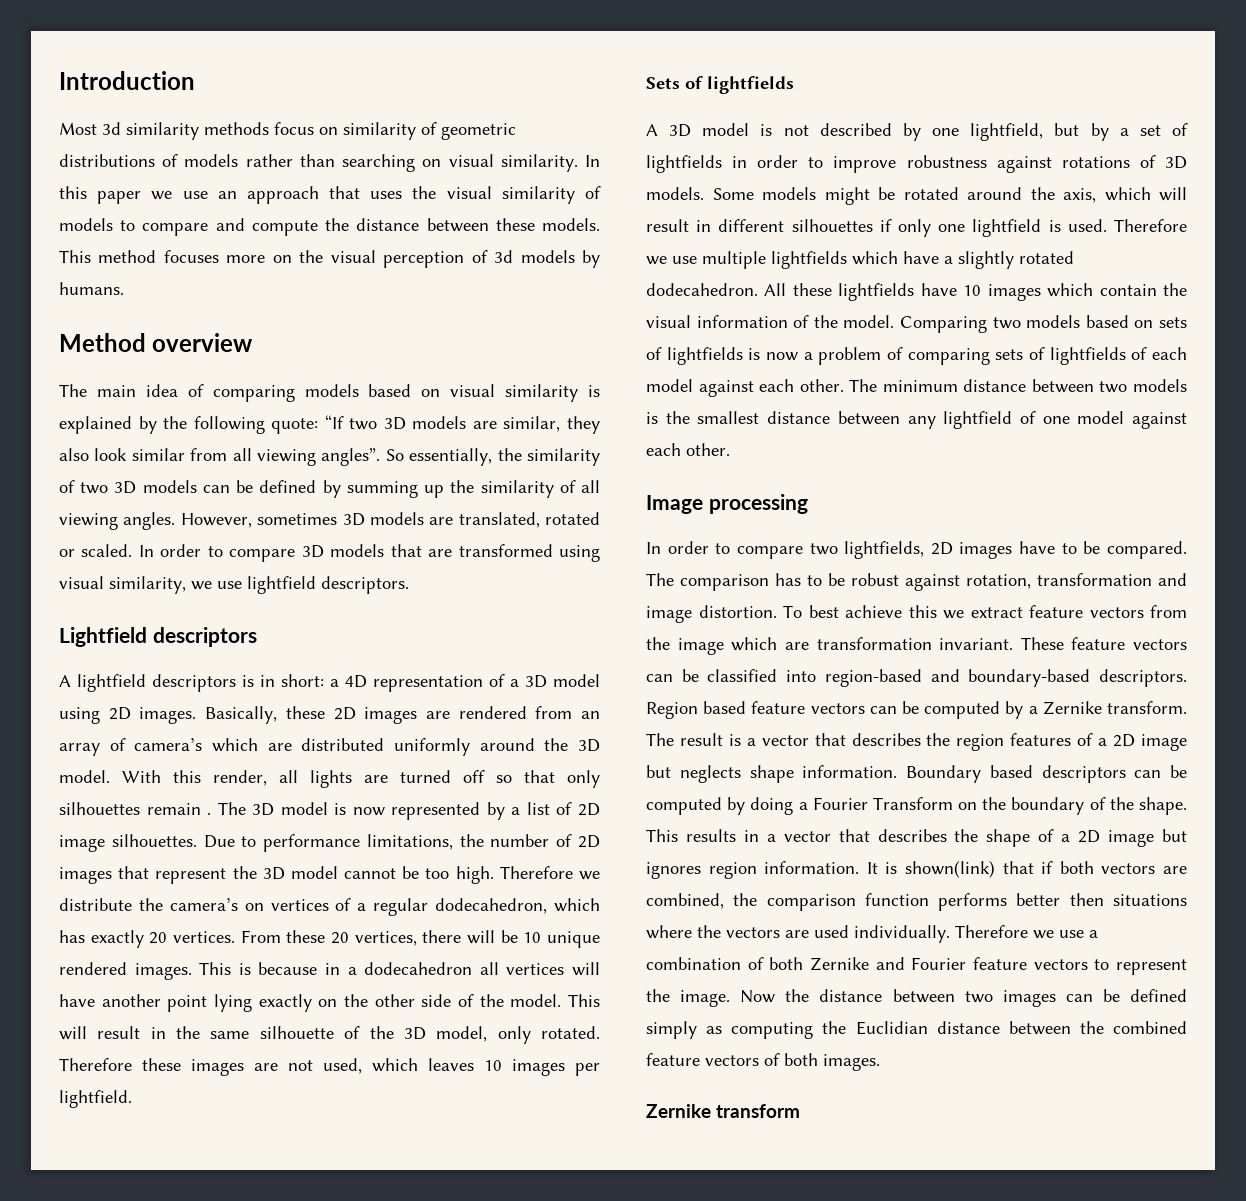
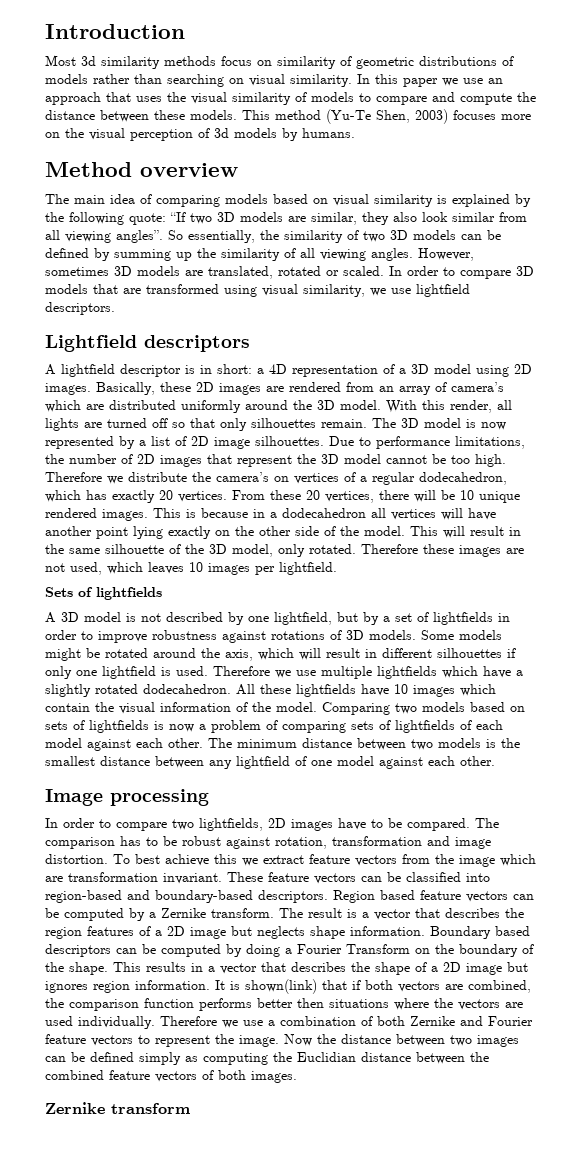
- This method focuses more on the visual perception of 3d models by humans.
+ This method (Yu-Te Shen, 2003) focuses more on the visual perception of 3d models by humans.
- A lightfield descriptors is in short: a 4D representation of a 3D model using 2D images.
+ A lightfield descriptor is in short: a 4D representation of a 3D model using 2D images.
- With this render, all lights are turned off so that only silhouettes remain .
+ With this render, all lights are turned off so that only silhouettes remain.

